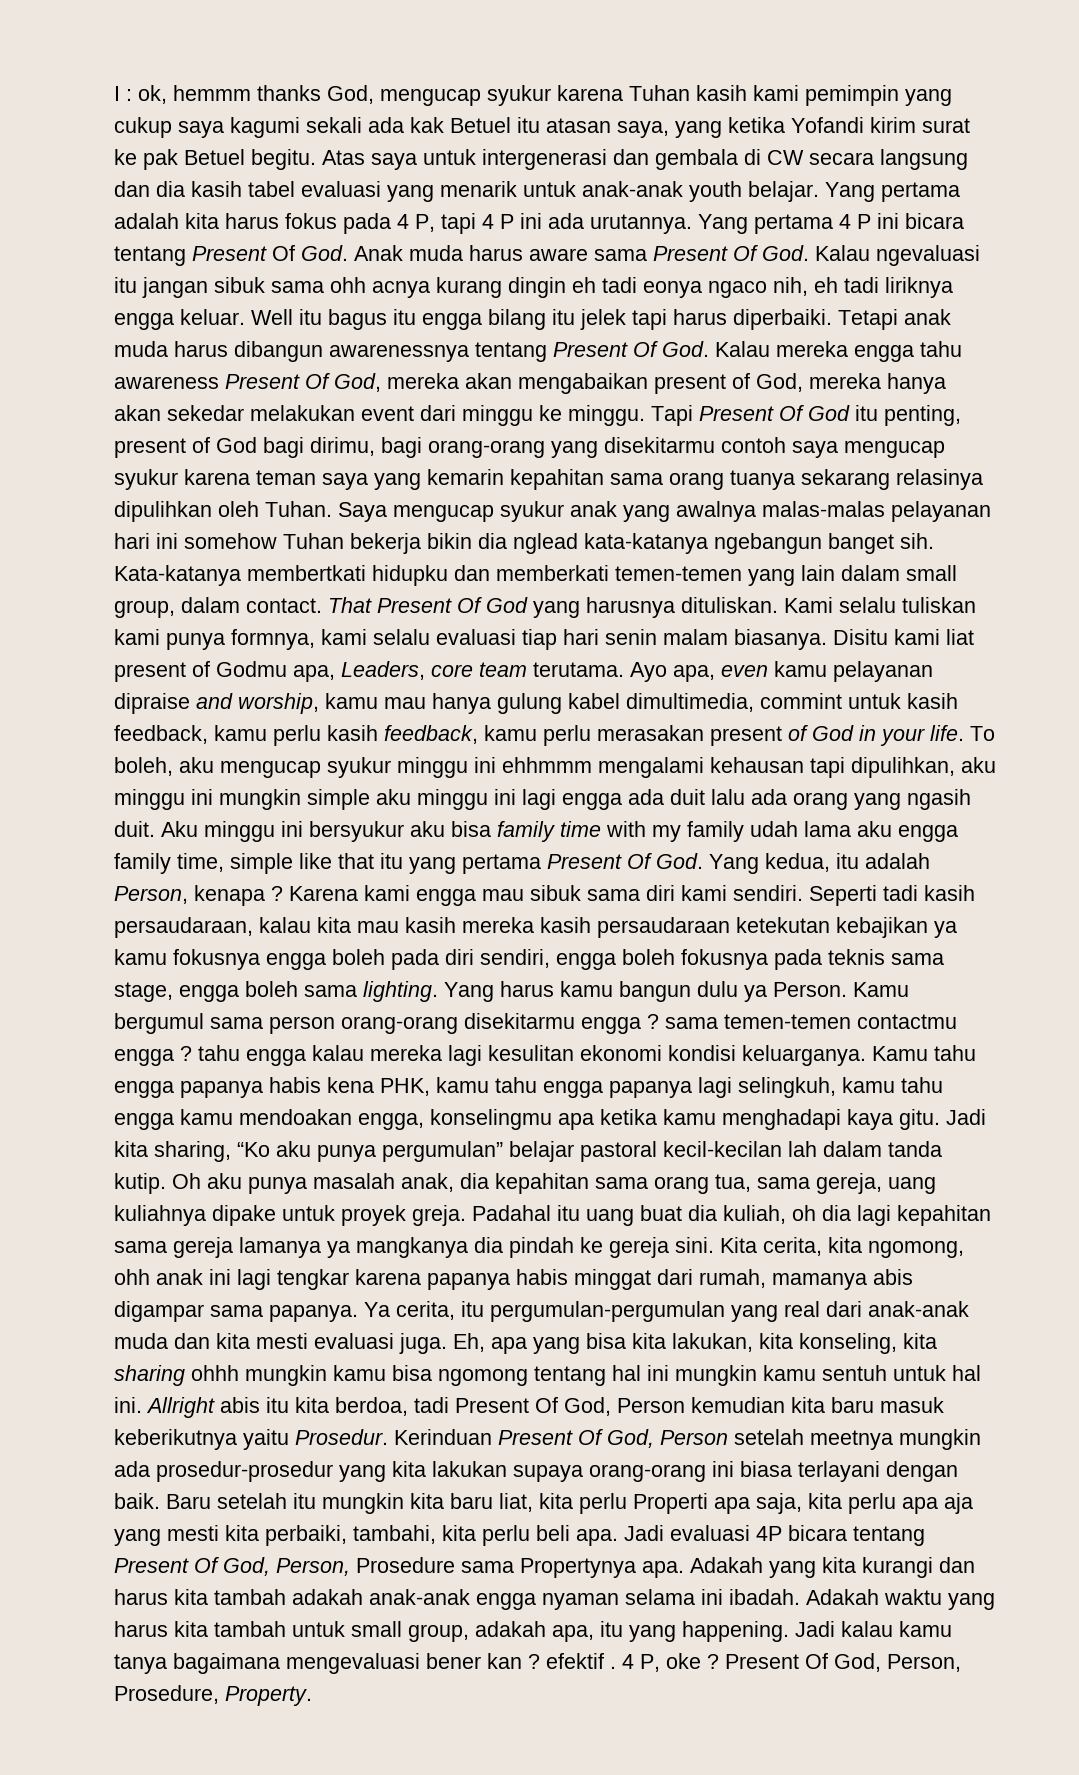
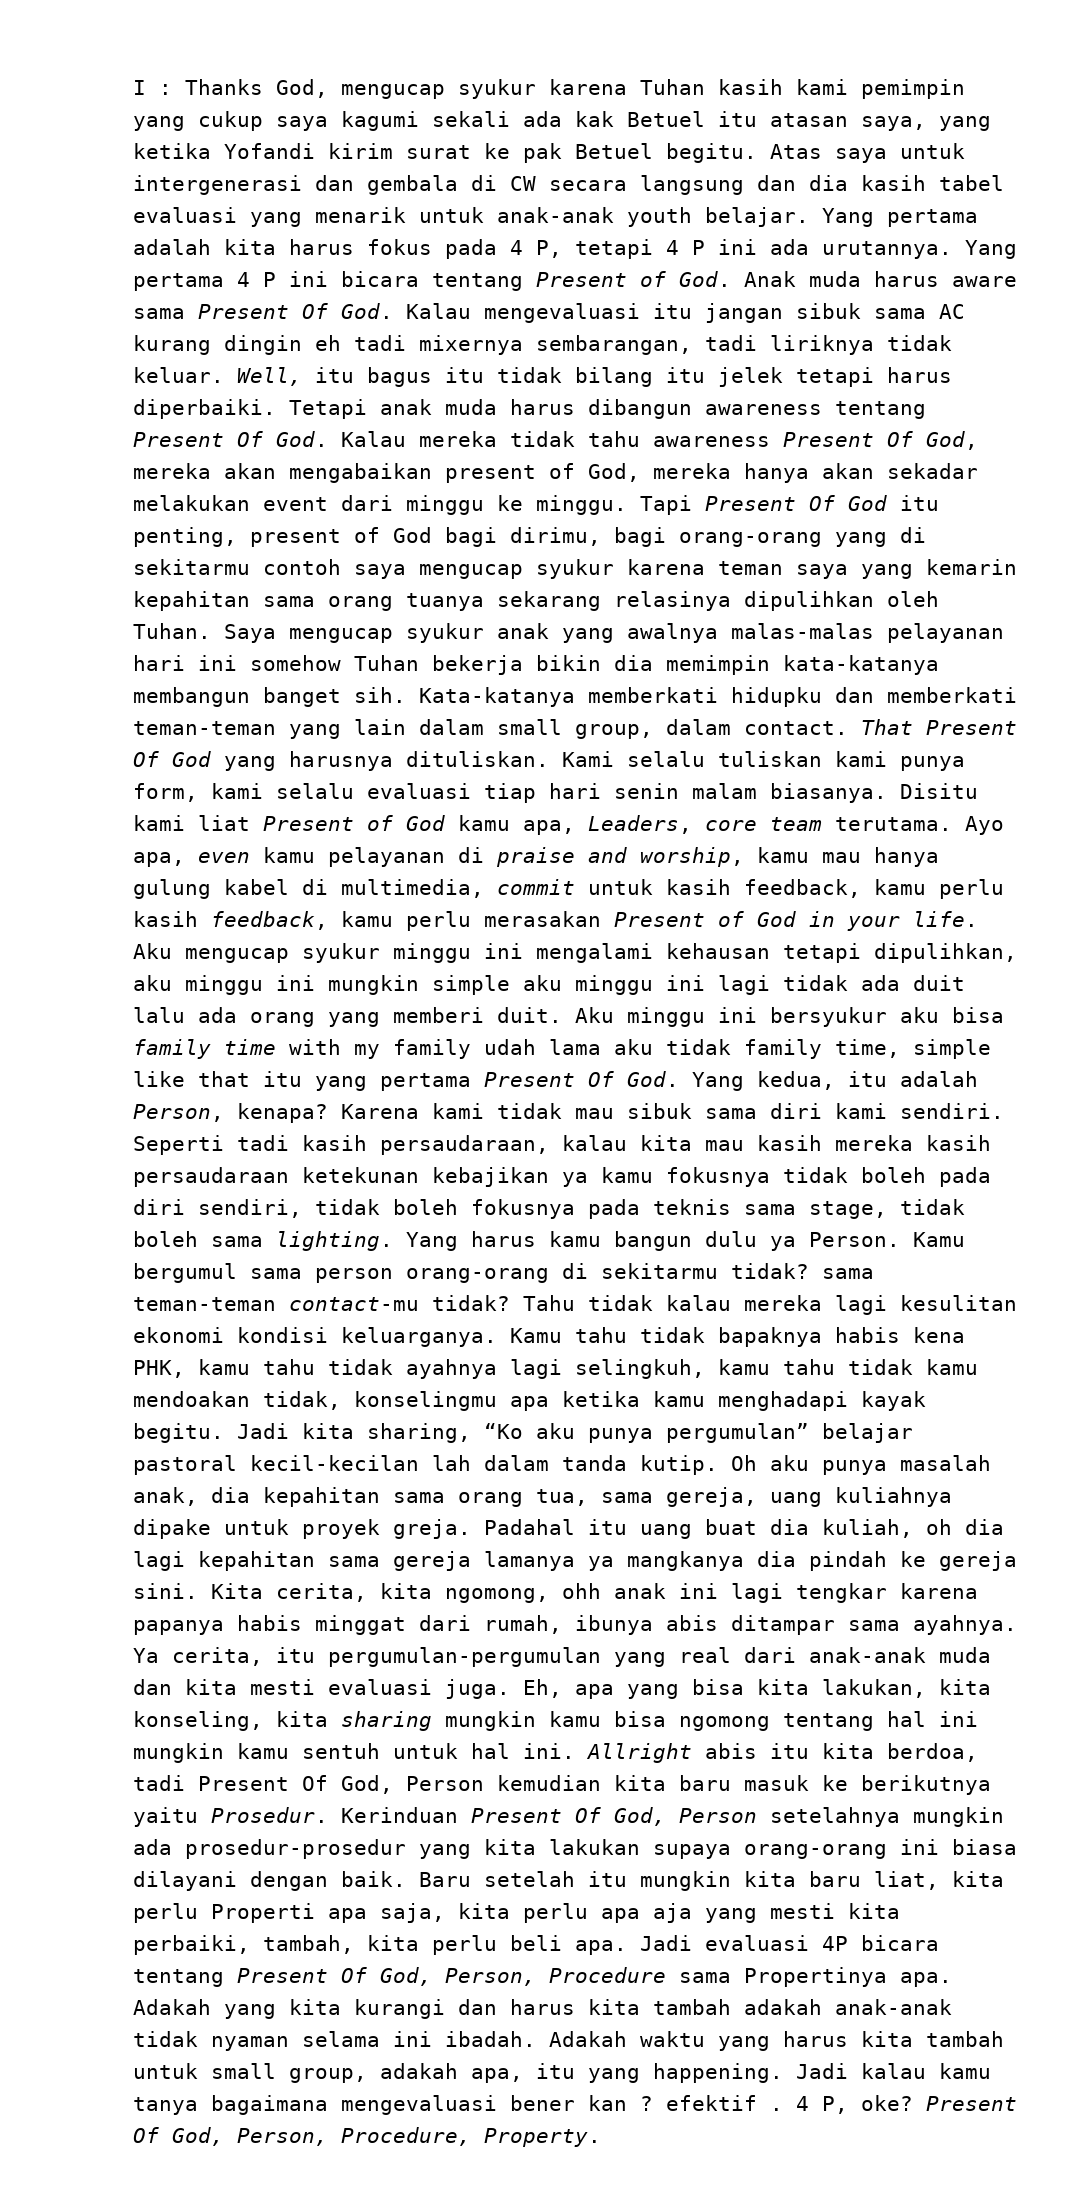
- I : ok, hemmm thanks God, mengucap syukur karena Tuhan kasih kami pemimpin yang cukup saya kagumi sekali ada kak Betuel itu atasan saya, yang ketika Yofandi kirim surat ke pak Betuel begitu.
+ I : Thanks God, mengucap syukur karena Tuhan kasih kami pemimpin yang cukup saya kagumi sekali ada kak Betuel itu atasan saya, yang ketika Yofandi kirim surat ke pak Betuel begitu.
- Yang pertama adalah kita harus fokus pada 4 P, tapi 4 P ini ada urutannya.
+ Yang pertama adalah kita harus fokus pada 4 P, tetapi 4 P ini ada urutannya.
- Yang pertama 4 P ini bicara tentang Present Of God. Anak muda harus aware sama Present Of God. Kalau ngevaluasi itu jangan sibuk sama ohh acnya kurang dingin eh tadi eonya ngaco nih, eh tadi liriknya engga keluar. Well itu bagus itu engga bilang itu jelek tapi harus diperbaiki.
+ Yang pertama 4 P ini bicara tentang Present of God. Anak muda harus aware sama Present Of God. Kalau mengevaluasi itu jangan sibuk sama AC kurang dingin eh tadi mixernya sembarangan, tadi liriknya tidak keluar. Well, itu bagus itu tidak bilang itu jelek tetapi harus diperbaiki.
- Tetapi anak muda harus dibangun awarenessnya tentang Present Of God. Kalau mereka engga tahu awareness Present Of God, mereka akan mengabaikan present of God, mereka hanya akan sekedar melakukan event dari minggu ke minggu.
+ Tetapi anak muda harus dibangun awareness tentang Present Of God. Kalau mereka tidak tahu awareness Present Of God, mereka akan mengabaikan present of God, mereka hanya akan sekadar melakukan event dari minggu ke minggu.
- Tapi Present Of God itu penting, present of God bagi dirimu, bagi orang-orang yang disekitarmu contoh saya mengucap syukur karena teman saya yang kemarin kepahitan sama orang tuanya sekarang relasinya dipulihkan oleh Tuhan.
+ Tapi Present Of God itu penting, present of God bagi dirimu, bagi orang-orang yang di sekitarmu contoh saya mengucap syukur karena teman saya yang kemarin kepahitan sama orang tuanya sekarang relasinya dipulihkan oleh Tuhan.
- Saya mengucap syukur anak yang awalnya malas-malas pelayanan hari ini somehow Tuhan bekerja bikin dia nglead kata-katanya ngebangun banget sih.
+ Saya mengucap syukur anak yang awalnya malas-malas pelayanan hari ini somehow Tuhan bekerja bikin dia memimpin kata-katanya membangun banget sih.
- Kata-katanya membertkati hidupku dan memberkati temen-temen yang lain dalam small group, dalam contact.
+ Kata-katanya memberkati hidupku dan memberkati teman-teman yang lain dalam small group, dalam contact.
- Kami selalu tuliskan kami punya formnya, kami selalu evaluasi tiap hari senin malam biasanya.
+ Kami selalu tuliskan kami punya form, kami selalu evaluasi tiap hari senin malam biasanya.
- Disitu kami liat present of Godmu apa, Leaders, core team terutama.
+ Disitu kami liat Present of God kamu apa, Leaders, core team terutama.
- Ayo apa, even kamu pelayanan dipraise and worship, kamu mau hanya gulung kabel dimultimedia, commint untuk kasih feedback, kamu perlu kasih feedback, kamu perlu merasakan present of God in your life.
+ Ayo apa, even kamu pelayanan di praise and worship, kamu mau hanya gulung kabel di multimedia, commit untuk kasih feedback, kamu perlu kasih feedback, kamu perlu merasakan Present of God in your life.
- To boleh, aku mengucap syukur minggu ini ehhmmm mengalami kehausan tapi dipulihkan, aku minggu ini mungkin simple aku minggu ini lagi engga ada duit lalu ada orang yang ngasih duit.
+ Aku mengucap syukur minggu ini mengalami kehausan tetapi dipulihkan, aku minggu ini mungkin simple aku minggu ini lagi tidak ada duit lalu ada orang yang memberi duit.
- Aku minggu ini bersyukur aku bisa family time with my family udah lama aku engga family time, simple like that itu yang pertama Present Of God. Yang kedua, itu adalah Person, kenapa ?
+ Aku minggu ini bersyukur aku bisa family time with my family udah lama aku tidak family time, simple like that itu yang pertama Present Of God. Yang kedua, itu adalah Person, kenapa?
- Karena kami engga mau sibuk sama diri kami sendiri.
+ Karena kami tidak mau sibuk sama diri kami sendiri.
- Seperti tadi kasih persaudaraan, kalau kita mau kasih mereka kasih persaudaraan ketekutan kebajikan ya kamu fokusnya engga boleh pada diri sendiri, engga boleh fokusnya pada teknis sama stage, engga boleh sama lighting.
+ Seperti tadi kasih persaudaraan, kalau kita mau kasih mereka kasih persaudaraan ketekunan kebajikan ya kamu fokusnya tidak boleh pada diri sendiri, tidak boleh fokusnya pada teknis sama stage, tidak boleh sama lighting.
- Kamu bergumul sama person orang-orang disekitarmu engga ? sama temen-temen contactmu engga ? tahu engga kalau mereka lagi kesulitan ekonomi kondisi keluarganya.
+ Kamu bergumul sama person orang-orang di sekitarmu tidak? sama teman-teman contact-mu tidak? Tahu tidak kalau mereka lagi kesulitan ekonomi kondisi keluarganya.
- Kamu tahu engga papanya habis kena PHK, kamu tahu engga papanya lagi selingkuh, kamu tahu engga kamu mendoakan engga, konselingmu apa ketika kamu menghadapi kaya gitu.
+ Kamu tahu tidak bapaknya habis kena PHK, kamu tahu tidak ayahnya lagi selingkuh, kamu tahu tidak kamu mendoakan tidak, konselingmu apa ketika kamu menghadapi kayak begitu.
- Kita cerita, kita ngomong, ohh anak ini lagi tengkar karena papanya habis minggat dari rumah, mamanya abis digampar sama papanya.
+ Kita cerita, kita ngomong, ohh anak ini lagi tengkar karena papanya habis minggat dari rumah, ibunya abis ditampar sama ayahnya.
- Eh, apa yang bisa kita lakukan, kita konseling, kita sharing ohhh mungkin kamu bisa ngomong tentang hal ini mungkin kamu sentuh untuk hal ini.
+ Eh, apa yang bisa kita lakukan, kita konseling, kita sharing mungkin kamu bisa ngomong tentang hal ini mungkin kamu sentuh untuk hal ini.
- Allright abis itu kita berdoa, tadi Present Of God, Person kemudian kita baru masuk keberikutnya yaitu Prosedur.
+ Allright abis itu kita berdoa, tadi Present Of God, Person kemudian kita baru masuk ke berikutnya yaitu Prosedur.
- Kerinduan Present Of God, Person setelah meetnya mungkin ada prosedur-prosedur yang kita lakukan supaya orang-orang ini biasa terlayani dengan baik.
+ Kerinduan Present Of God, Person setelahnya mungkin ada prosedur-prosedur yang kita lakukan supaya orang-orang ini biasa dilayani dengan baik.
- Baru setelah itu mungkin kita baru liat, kita perlu Properti apa saja, kita perlu apa aja yang mesti kita perbaiki, tambahi, kita perlu beli apa.
+ Baru setelah itu mungkin kita baru liat, kita perlu Properti apa saja, kita perlu apa aja yang mesti kita perbaiki, tambah, kita perlu beli apa.
- Jadi evaluasi 4P bicara tentang Present Of God, Person, Prosedure sama Propertynya apa.
+ Jadi evaluasi 4P bicara tentang Present Of God, Person, Procedure sama Propertinya apa.
- Adakah yang kita kurangi dan harus kita tambah adakah anak-anak engga nyaman selama ini ibadah.
+ Adakah yang kita kurangi dan harus kita tambah adakah anak-anak tidak nyaman selama ini ibadah.
- 4 P, oke ? Present Of God, Person, Prosedure, Property.
+ 4 P, oke? Present Of God, Person, Procedure, Property.

